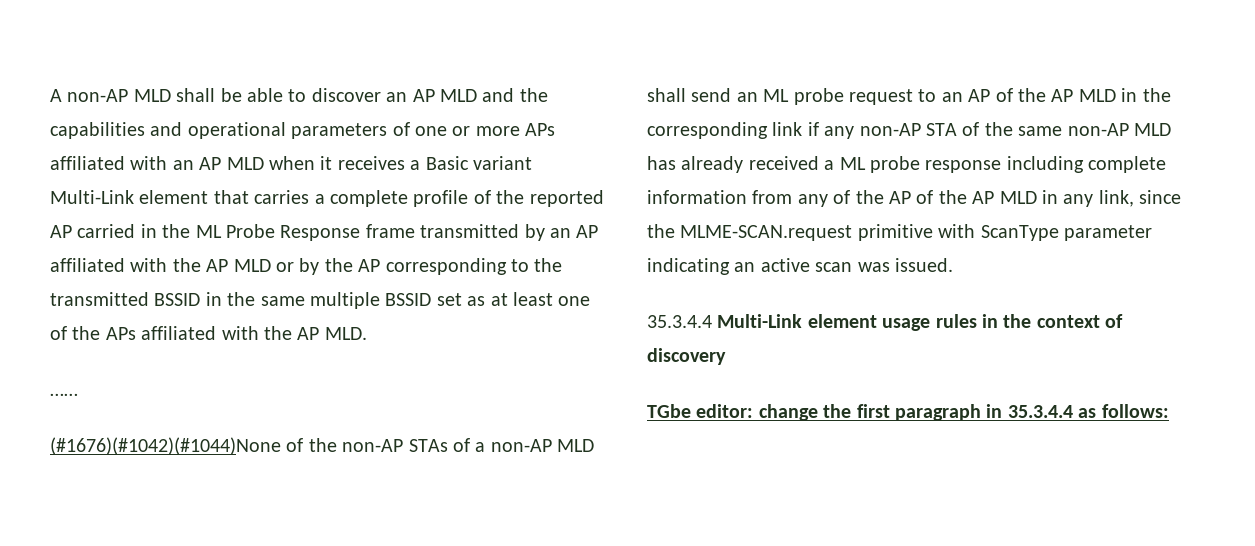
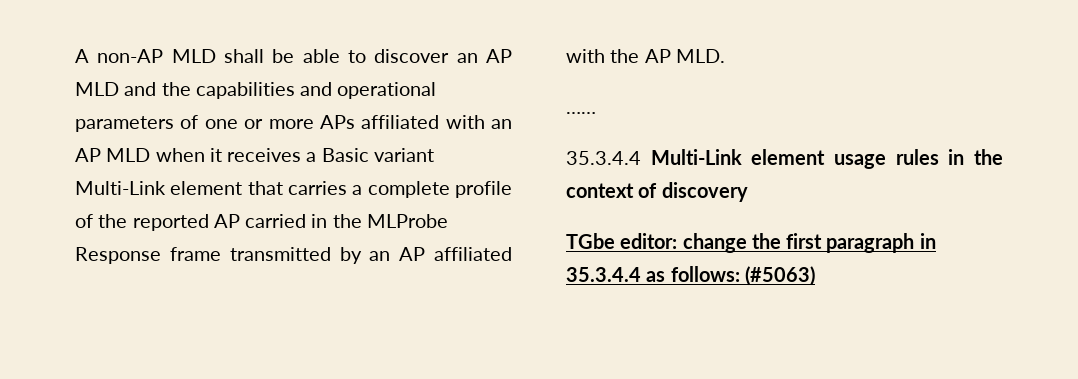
- A non-AP MLD shall be able to discover an AP MLD and the capabilities and operational parameters of one or more APs affiliated with an AP MLD when it receives a Basic variant Multi-Link element that carries a complete profile of the reported AP carried in the ML Probe Response frame transmitted by an AP affiliated with the AP MLD or by the AP corresponding to the transmitted BSSID in the same multiple BSSID set as at least one of the APs affiliated with the AP MLD.
+ A non-AP MLD shall be able to discover an AP MLD and the capabilities and operational parameters of one or more APs affiliated with an AP MLD when it receives a Basic variant Multi-Link element that carries a complete profile of the reported AP carried in the MLProbe Response frame transmitted by an AP affiliated with the AP MLD.
  ……
- (#1676)(#1042)(#1044)None of the non-AP STAs of a non-AP MLD shall send an ML probe request to an AP of the AP MLD in the corresponding link if any non-AP STA of the same non-AP MLD has already received a ML probe response including complete information from any of the AP of the AP MLD in any link, since the MLME-SCAN.request primitive with ScanType parameter indicating an active scan was issued.
- TGbe editor: change the first paragraph in 35.3.4.4 as follows:
+ TGbe editor: change the first paragraph in 35.3.4.4 as follows: (#5063)

